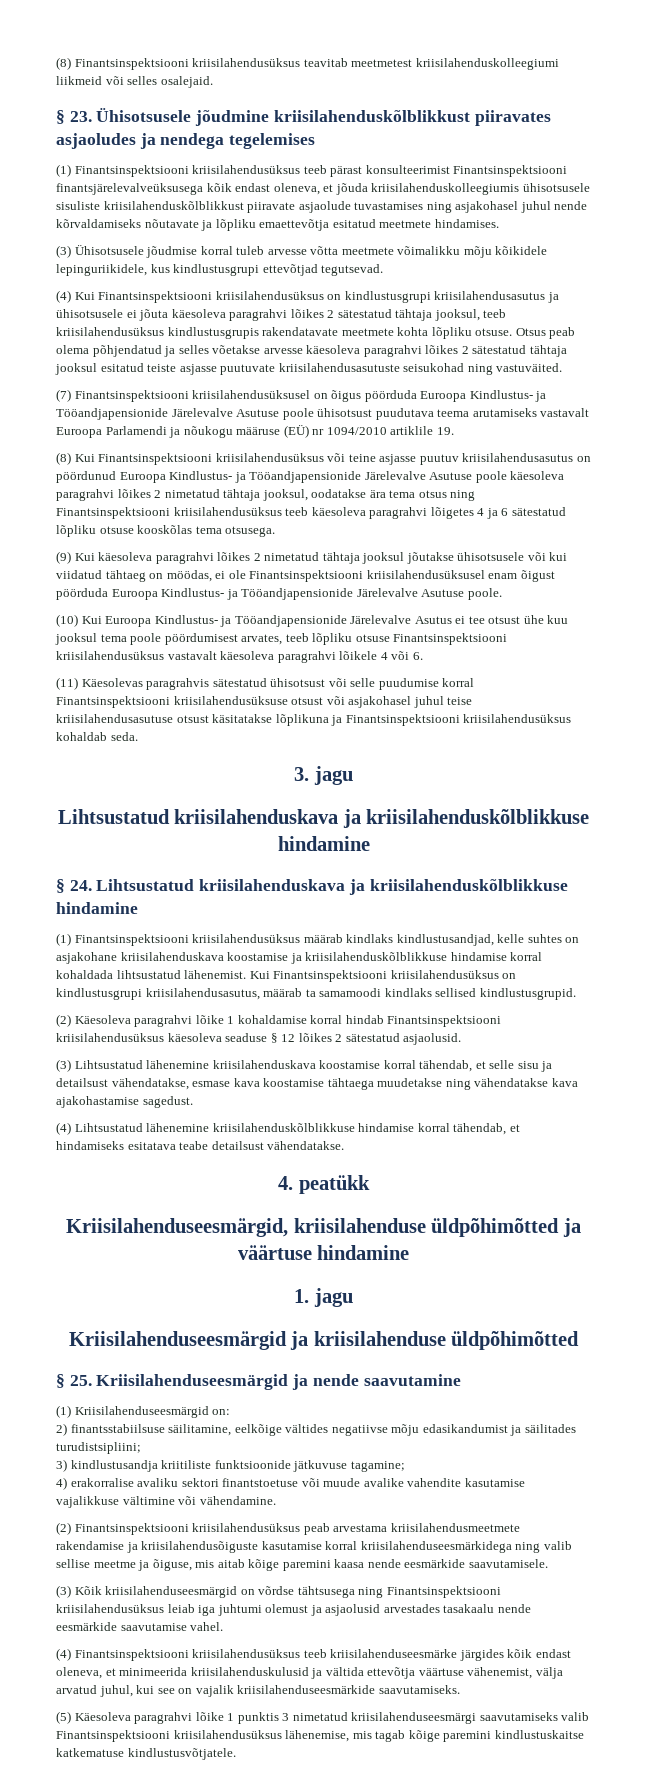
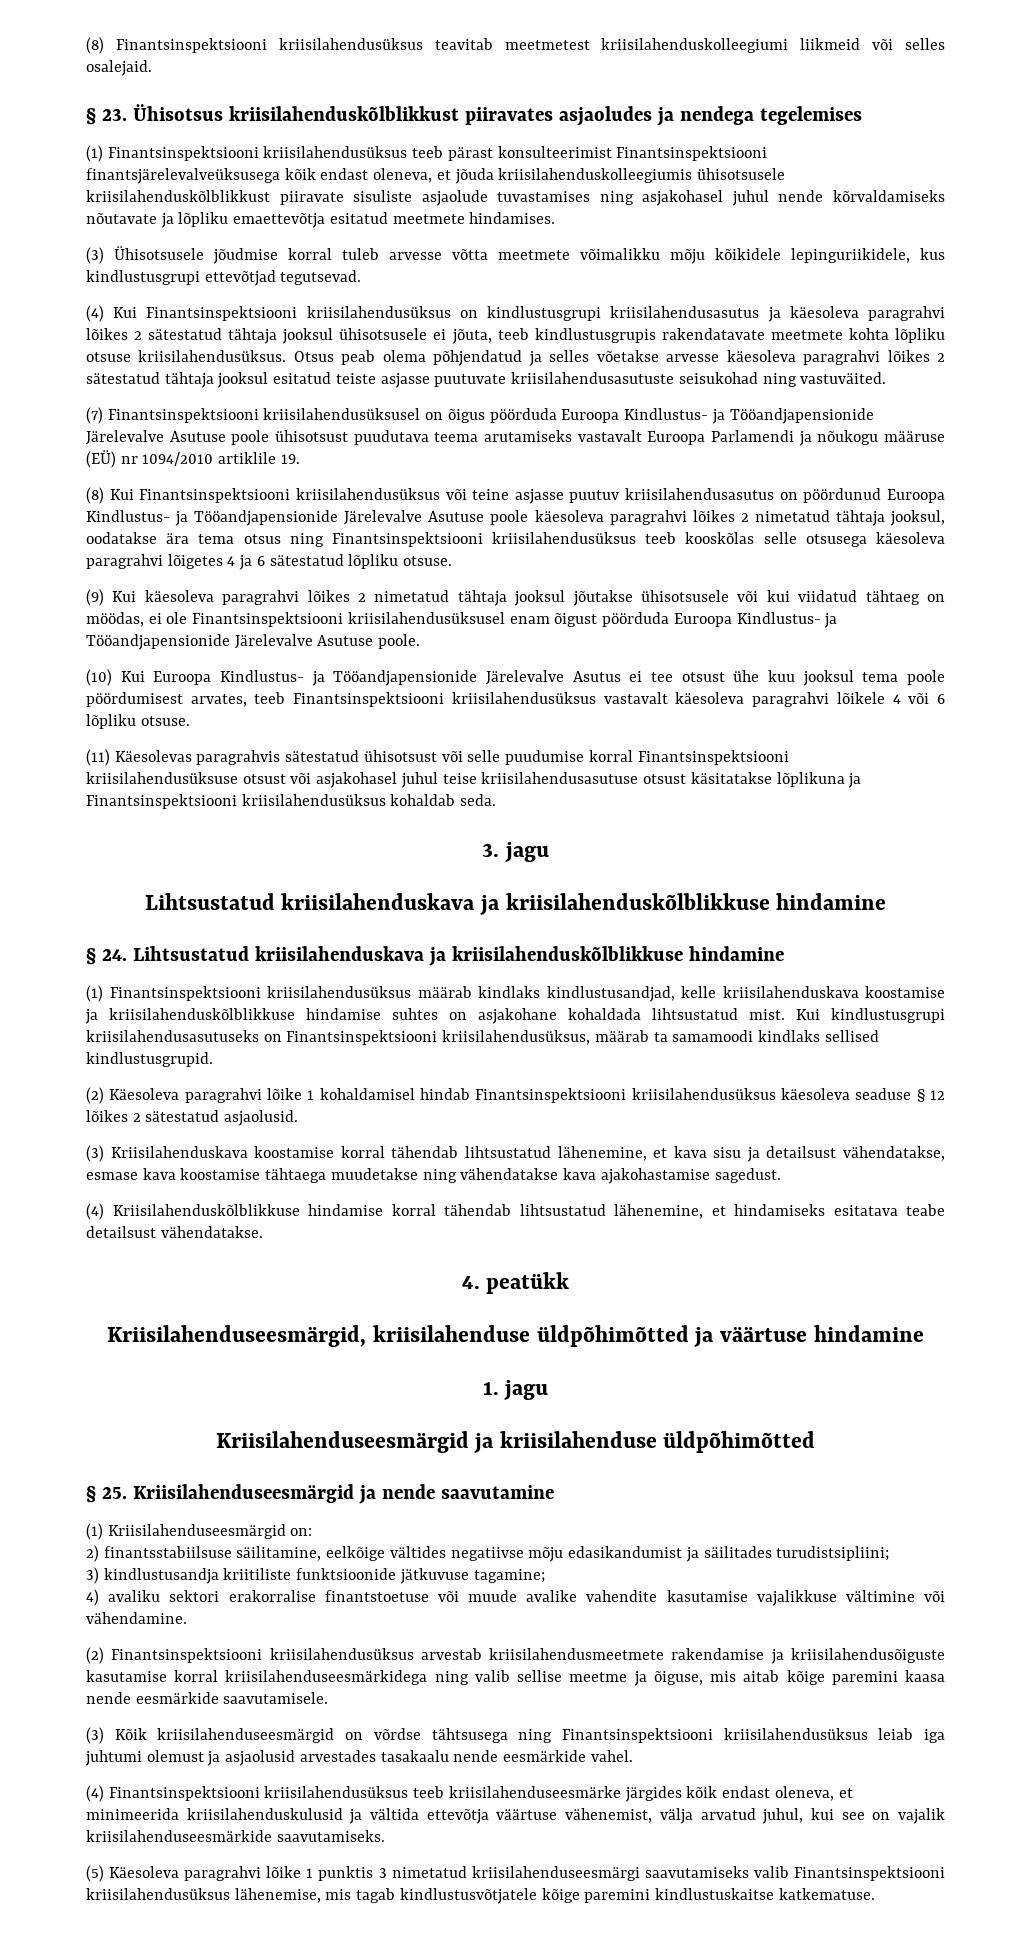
- § 23. Ühisotsusele jõudmine kriisilahenduskõlblikkust piiravates asjaoludes ja nendega tegelemises
+ § 23. Ühisotsus kriisilahenduskõlblikkust piiravates asjaoludes ja nendega tegelemises
- (1) Finantsinspektsiooni kriisilahendusüksus teeb pärast konsulteerimist Finantsinspektsiooni finantsjärelevalveüksusega kõik endast oleneva, et jõuda kriisilahenduskolleegiumis ühisotsusele sisuliste kriisilahenduskõlblikkust piiravate asjaolude tuvastamises ning asjakohasel juhul nende kõrvaldamiseks nõutavate ja lõpliku emaettevõtja esitatud meetmete hindamises.
+ (1) Finantsinspektsiooni kriisilahendusüksus teeb pärast konsulteerimist Finantsinspektsiooni finantsjärelevalveüksusega kõik endast oleneva, et jõuda kriisilahenduskolleegiumis ühisotsusele kriisilahenduskõlblikkust piiravate sisuliste asjaolude tuvastamises ning asjakohasel juhul nende kõrvaldamiseks nõutavate ja lõpliku emaettevõtja esitatud meetmete hindamises.
- (4) Kui Finantsinspektsiooni kriisilahendusüksus on kindlustusgrupi kriisilahendusasutus ja ühisotsusele ei jõuta käesoleva paragrahvi lõikes 2 sätestatud tähtaja jooksul, teeb kriisilahendusüksus kindlustusgrupis rakendatavate meetmete kohta lõpliku otsuse.
+ (4) Kui Finantsinspektsiooni kriisilahendusüksus on kindlustusgrupi kriisilahendusasutus ja käesoleva paragrahvi lõikes 2 sätestatud tähtaja jooksul ühisotsusele ei jõuta, teeb kindlustusgrupis rakendatavate meetmete kohta lõpliku otsuse kriisilahendusüksus.
- (8) Kui Finantsinspektsiooni kriisilahendusüksus või teine asjasse puutuv kriisilahendusasutus on pöördunud Euroopa Kindlustus- ja Tööandjapensionide Järelevalve Asutuse poole käesoleva paragrahvi lõikes 2 nimetatud tähtaja jooksul, oodatakse ära tema otsus ning Finantsinspektsiooni kriisilahendusüksus teeb käesoleva paragrahvi lõigetes 4 ja 6 sätestatud lõpliku otsuse kooskõlas tema otsusega.
+ (8) Kui Finantsinspektsiooni kriisilahendusüksus või teine asjasse puutuv kriisilahendusasutus on pöördunud Euroopa Kindlustus- ja Tööandjapensionide Järelevalve Asutuse poole käesoleva paragrahvi lõikes 2 nimetatud tähtaja jooksul, oodatakse ära tema otsus ning Finantsinspektsiooni kriisilahendusüksus teeb kooskõlas selle otsusega käesoleva paragrahvi lõigetes 4 ja 6 sätestatud lõpliku otsuse.
- (10) Kui Euroopa Kindlustus- ja Tööandjapensionide Järelevalve Asutus ei tee otsust ühe kuu jooksul tema poole pöördumisest arvates, teeb lõpliku otsuse Finantsinspektsiooni kriisilahendusüksus vastavalt käesoleva paragrahvi lõikele 4 või 6.
+ (10) Kui Euroopa Kindlustus- ja Tööandjapensionide Järelevalve Asutus ei tee otsust ühe kuu jooksul tema poole pöördumisest arvates, teeb Finantsinspektsiooni kriisilahendusüksus vastavalt käesoleva paragrahvi lõikele 4 või 6 lõpliku otsuse.
- (1) Finantsinspektsiooni kriisilahendusüksus määrab kindlaks kindlustusandjad, kelle suhtes on asjakohane kriisilahenduskava koostamise ja kriisilahenduskõlblikkuse hindamise korral kohaldada lihtsustatud lähenemist. Kui Finantsinspektsiooni kriisilahendusüksus on kindlustusgrupi kriisilahendusasutus, määrab ta samamoodi kindlaks sellised kindlustusgrupid.
+ (1) Finantsinspektsiooni kriisilahendusüksus määrab kindlaks kindlustusandjad, kelle kriisilahenduskava koostamise ja kriisilahenduskõlblikkuse hindamise suhtes on asjakohane kohaldada lihtsustatud mist. Kui kindlustusgrupi kriisilahendusasutuseks on Finantsinspektsiooni kriisilahendusüksus, määrab ta samamoodi kindlaks sellised kindlustusgrupid.
- (2) Käesoleva paragrahvi lõike 1 kohaldamise korral hindab Finantsinspektsiooni kriisilahendusüksus käesoleva seaduse § 12 lõikes 2 sätestatud asjaolusid.
+ (2) Käesoleva paragrahvi lõike 1 kohaldamisel hindab Finantsinspektsiooni kriisilahendusüksus käesoleva seaduse § 12 lõikes 2 sätestatud asjaolusid.
- (3) Lihtsustatud lähenemine kriisilahenduskava koostamise korral tähendab, et selle sisu ja detailsust vähendatakse, esmase kava koostamise tähtaega muudetakse ning vähendatakse kava ajakohastamise sagedust.
+ (3) Kriisilahenduskava koostamise korral tähendab lihtsustatud lähenemine, et kava sisu ja detailsust vähendatakse, esmase kava koostamise tähtaega muudetakse ning vähendatakse kava ajakohastamise sagedust.
- (4) Lihtsustatud lähenemine kriisilahenduskõlblikkuse hindamise korral tähendab, et hindamiseks esitatava teabe detailsust vähendatakse.
+ (4) Kriisilahenduskõlblikkuse hindamise korral tähendab lihtsustatud lähenemine, et hindamiseks esitatava teabe detailsust vähendatakse.
- 4) erakorralise avaliku sektori finantstoetuse või muude avalike vahendite kasutamise vajalikkuse vältimine või vähendamine.
+ 4) avaliku sektori erakorralise finantstoetuse või muude avalike vahendite kasutamise vajalikkuse vältimine või vähendamine.
- (2) Finantsinspektsiooni kriisilahendusüksus peab arvestama kriisilahendusmeetmete rakendamise ja kriisilahendusõiguste kasutamise korral kriisilahenduseesmärkidega ning valib sellise meetme ja õiguse, mis aitab kõige paremini kaasa nende eesmärkide saavutamisele.
+ (2) Finantsinspektsiooni kriisilahendusüksus arvestab kriisilahendusmeetmete rakendamise ja kriisilahendusõiguste kasutamise korral kriisilahenduseesmärkidega ning valib sellise meetme ja õiguse, mis aitab kõige paremini kaasa nende eesmärkide saavutamisele.
- (3) Kõik kriisilahenduseesmärgid on võrdse tähtsusega ning Finantsinspektsiooni kriisilahendusüksus leiab iga juhtumi olemust ja asjaolusid arvestades tasakaalu nende eesmärkide saavutamise vahel.
+ (3) Kõik kriisilahenduseesmärgid on võrdse tähtsusega ning Finantsinspektsiooni kriisilahendusüksus leiab iga juhtumi olemust ja asjaolusid arvestades tasakaalu nende eesmärkide vahel.
- (5) Käesoleva paragrahvi lõike 1 punktis 3 nimetatud kriisilahenduseesmärgi saavutamiseks valib Finantsinspektsiooni kriisilahendusüksus lähenemise, mis tagab kõige paremini kindlustuskaitse katkematuse kindlustusvõtjatele.
+ (5) Käesoleva paragrahvi lõike 1 punktis 3 nimetatud kriisilahenduseesmärgi saavutamiseks valib Finantsinspektsiooni kriisilahendusüksus lähenemise, mis tagab kindlustusvõtjatele kõige paremini kindlustuskaitse katkematuse.

